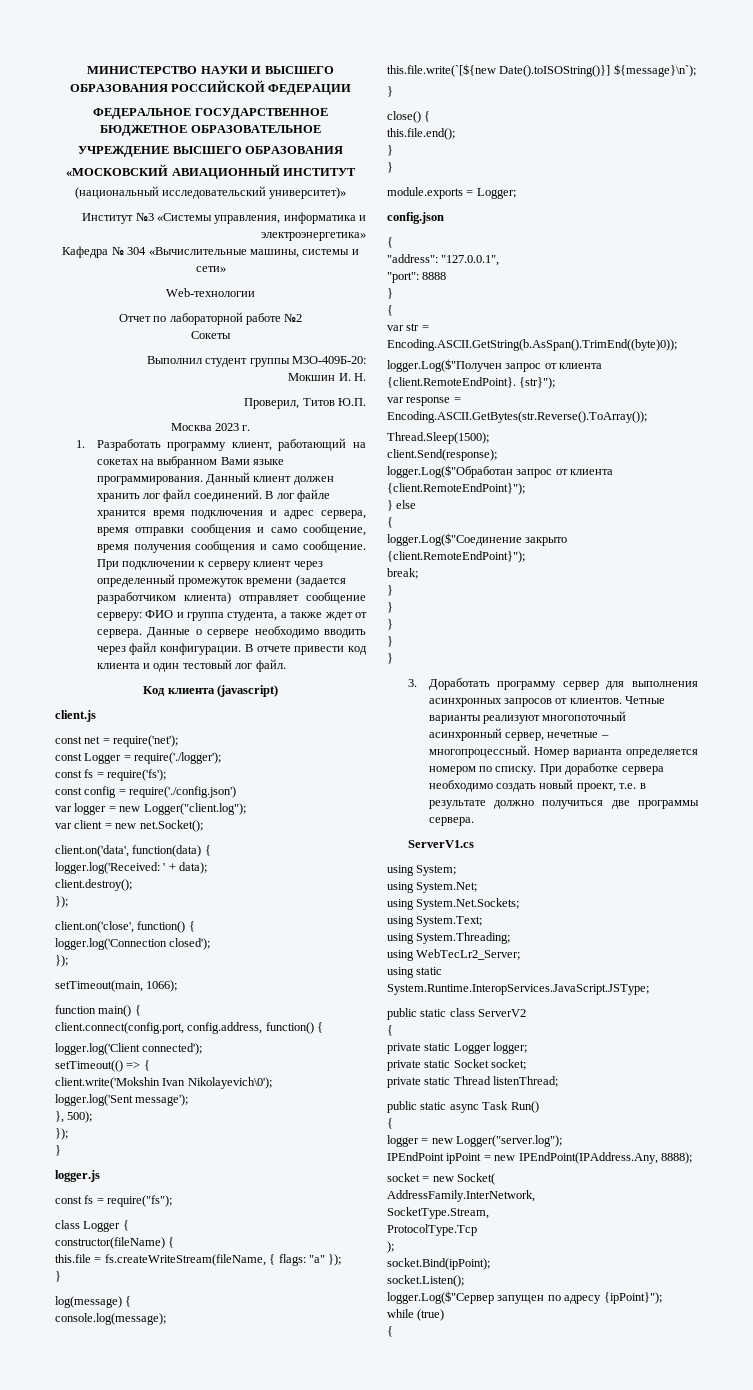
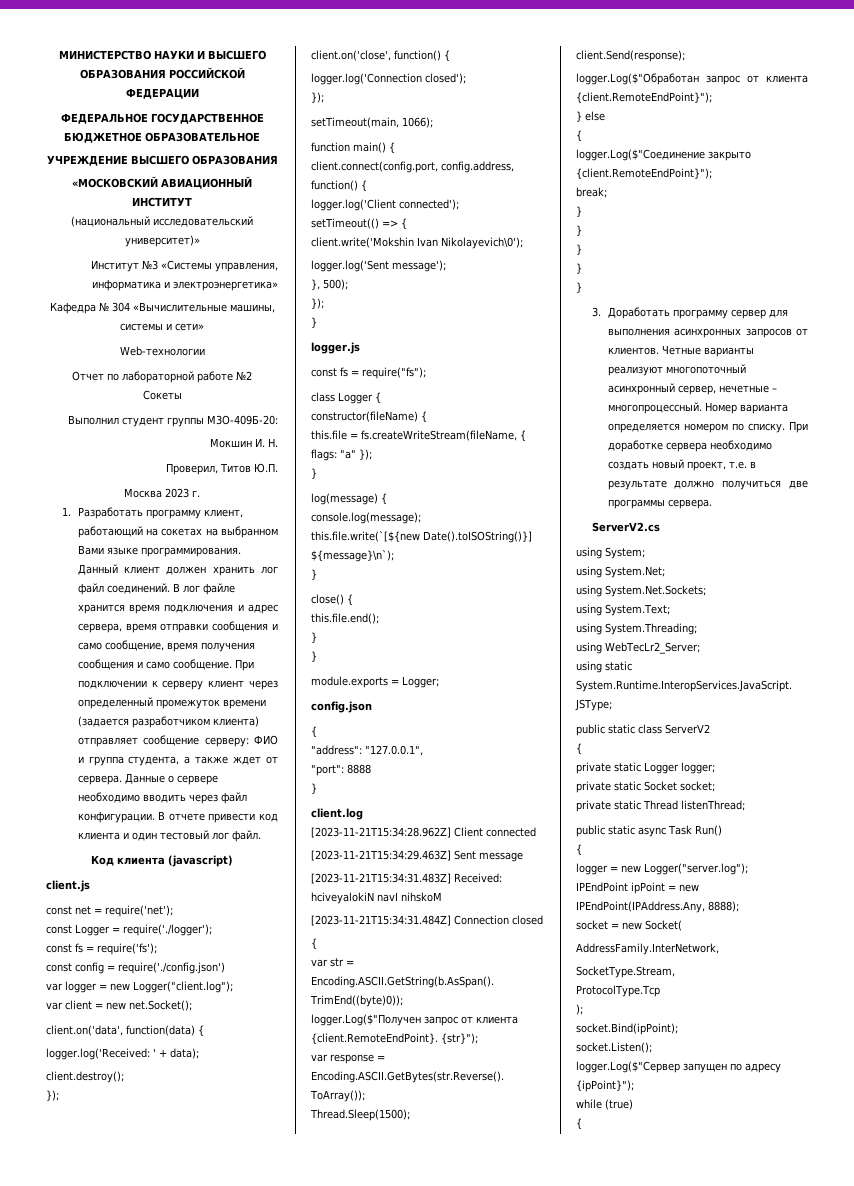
+ client.log
+ [2023-11-21T15:34:28.962Z] Client connected
+ [2023-11-21T15:34:29.463Z] Sent message
+ [2023-11-21T15:34:31.483Z] Received: hciveyalokiN navI nihskoM
+ [2023-11-21T15:34:31.484Z] Connection closed
- ServerV1.cs
+ ServerV2.cs

